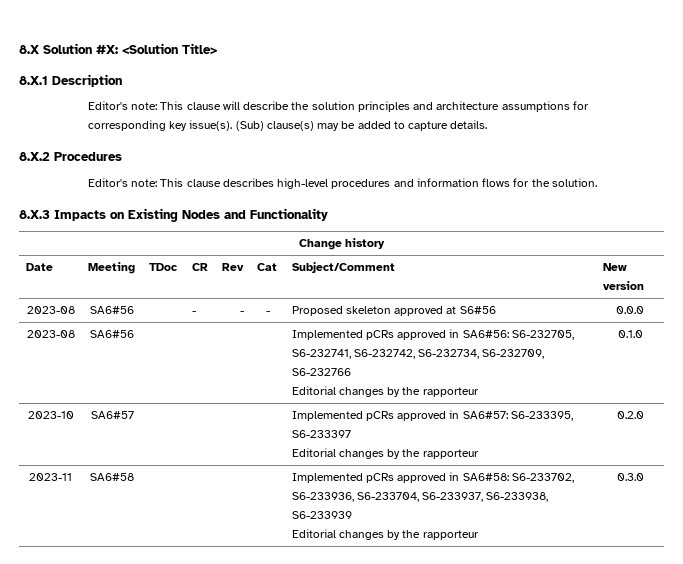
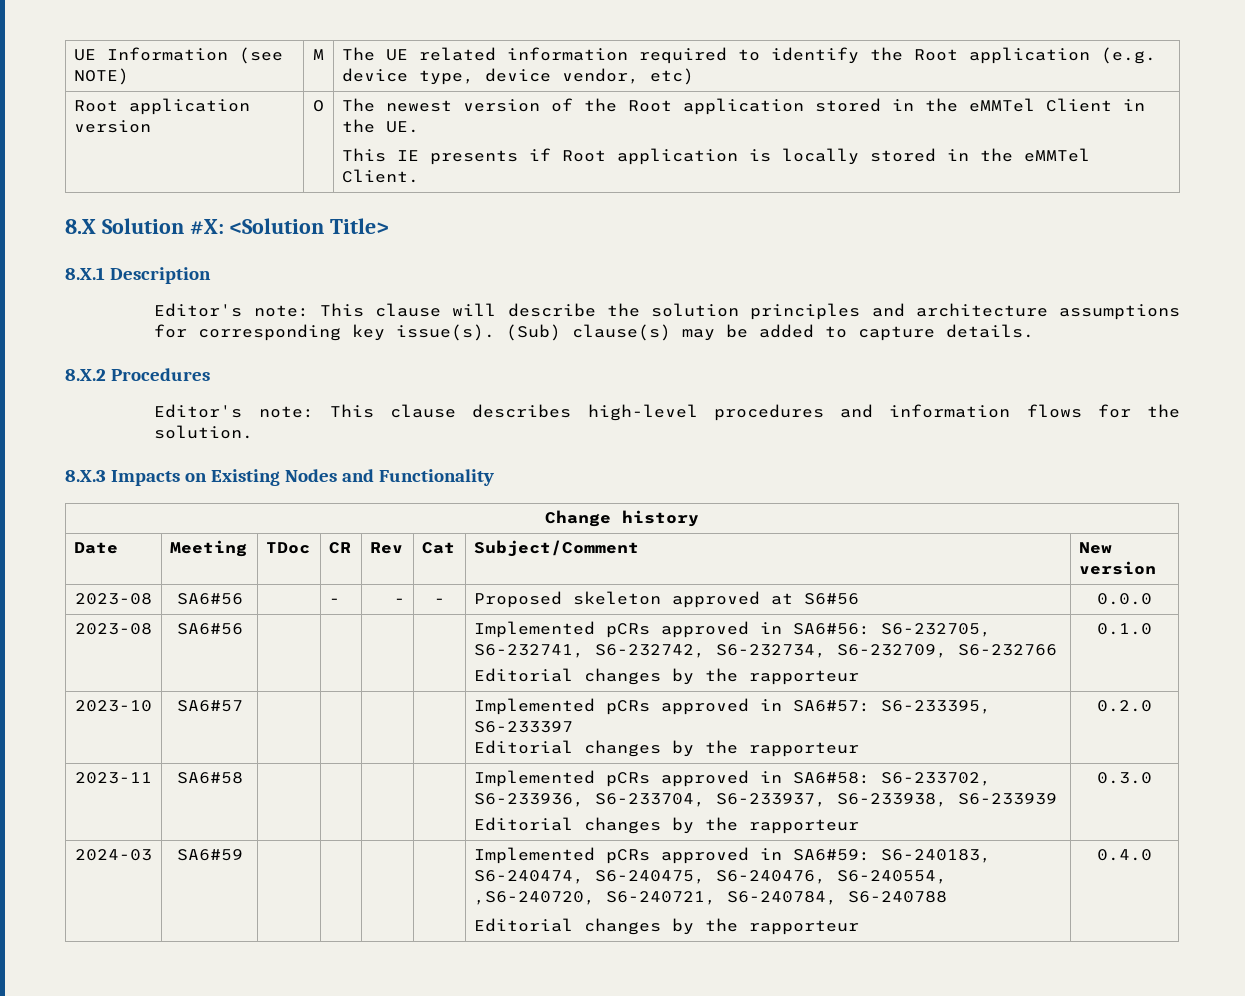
+ UE Information (see NOTE) | M | The UE related information required to identify the Root application (e.g. device type, device vendor, etc)
+ Root application version | O | The newest version of the Root application stored in the eMMTel Client in the UE.
+ This IE presents if Root application is locally stored in the eMMTel Client.
+ 2024-03 | SA6#59 | | | | | Implemented pCRs approved in SA6#59: S6-240183, S6-240474, S6-240475, S6-240476, S6-240554, ,S6-240720, S6-240721, S6-240784, S6-240788
+ Editorial changes by the rapporteur | 0.4.0

